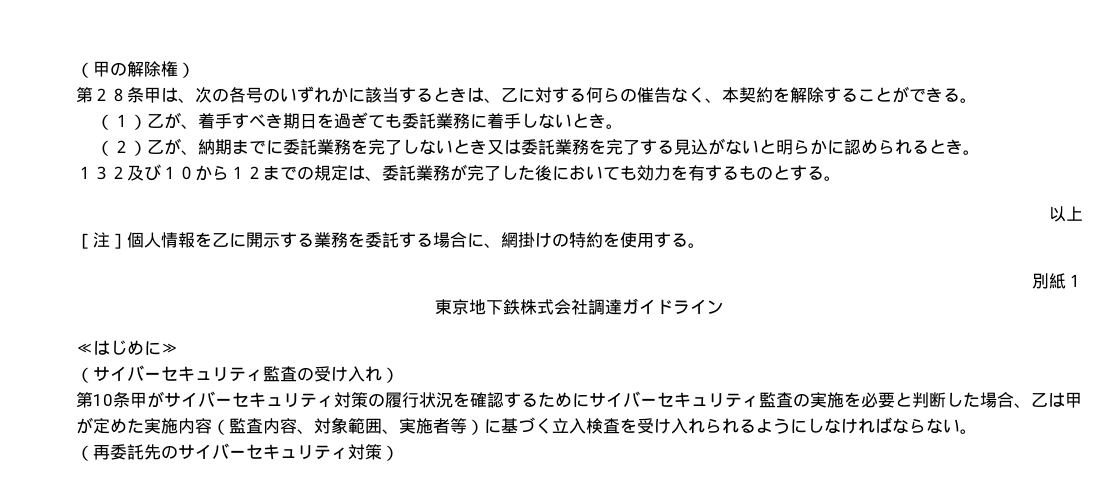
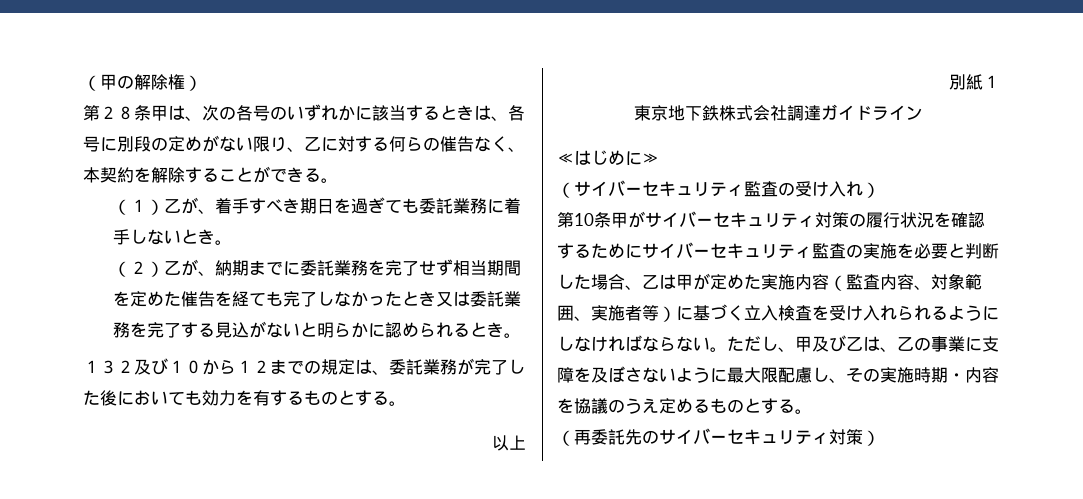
- 第２８条甲は、次の各号のいずれかに該当するときは、乙に対する何らの催告なく、本契約を解除することができる。
+ 第２８条甲は、次の各号のいずれかに該当するときは、各号に別段の定めがない限り、乙に対する何らの催告なく、本契約を解除することができる。
- （２）乙が、納期までに委託業務を完了しないとき又は委託業務を完了する見込がないと明らかに認められるとき。
+ （２）乙が、納期までに委託業務を完了せず相当期間を定めた催告を経ても完了しなかったとき又は委託業務を完了する見込がないと明らかに認められるとき。
- ［注］個人情報を乙に開示する業務を委託する場合に、網掛けの特約を使用する。
+ ただし、甲及び乙は、乙の事業に支障を及ぼさないように最大限配慮し、その実施時期・内容を協議のうえ定めるものとする。

